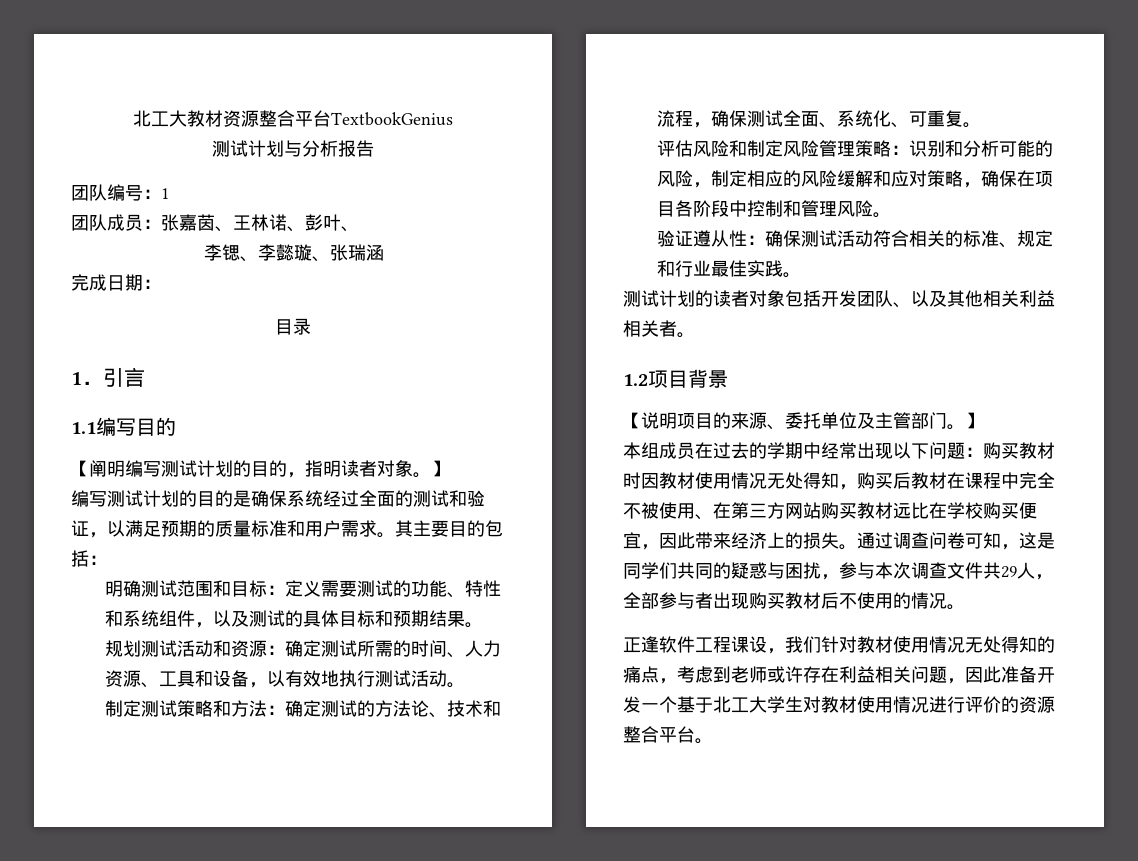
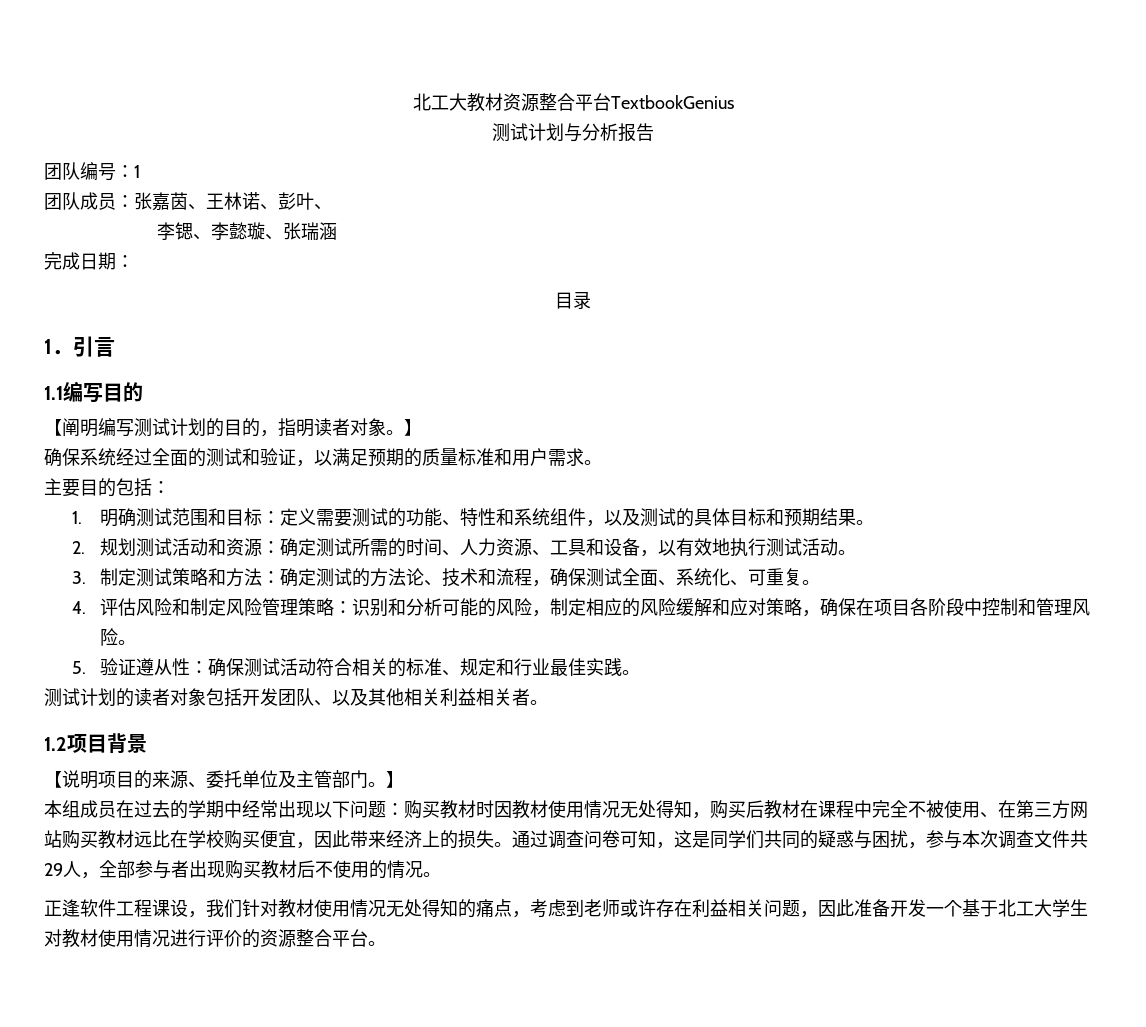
- 编写测试计划的目的是确保系统经过全面的测试和验证，以满足预期的质量标准和用户需求。其主要目的包括：
+ 确保系统经过全面的测试和验证，以满足预期的质量标准和用户需求。
+ 主要目的包括：
- 明确测试范围和目标：定义需要测试的功能、特性和系统组件，以及测试的具体目标和预期结果。
+ 1.明确测试范围和目标：定义需要测试的功能、特性和系统组件，以及测试的具体目标和预期结果。
- 规划测试活动和资源：确定测试所需的时间、人力资源、工具和设备，以有效地执行测试活动。
+ 2.规划测试活动和资源：确定测试所需的时间、人力资源、工具和设备，以有效地执行测试活动。
- 制定测试策略和方法：确定测试的方法论、技术和流程，确保测试全面、系统化、可重复。
+ 3.制定测试策略和方法：确定测试的方法论、技术和流程，确保测试全面、系统化、可重复。
- 评估风险和制定风险管理策略：识别和分析可能的风险，制定相应的风险缓解和应对策略，确保在项目各阶段中控制和管理风险。
+ 4.评估风险和制定风险管理策略：识别和分析可能的风险，制定相应的风险缓解和应对策略，确保在项目各阶段中控制和管理风险。
- 验证遵从性：确保测试活动符合相关的标准、规定和行业最佳实践。
+ 5.验证遵从性：确保测试活动符合相关的标准、规定和行业最佳实践。

